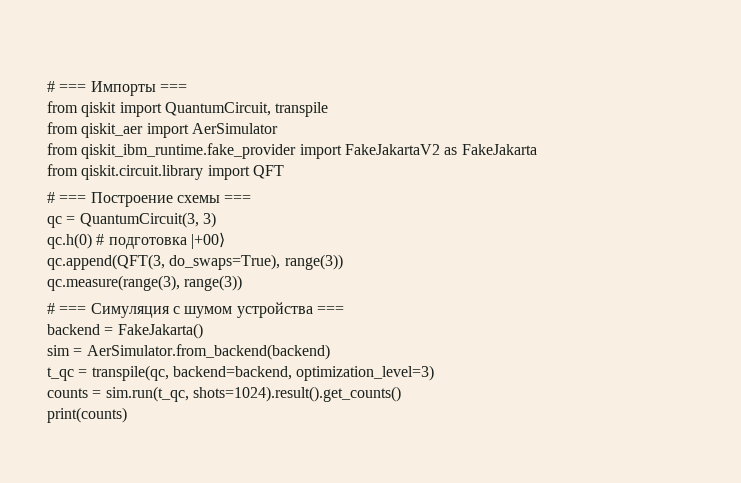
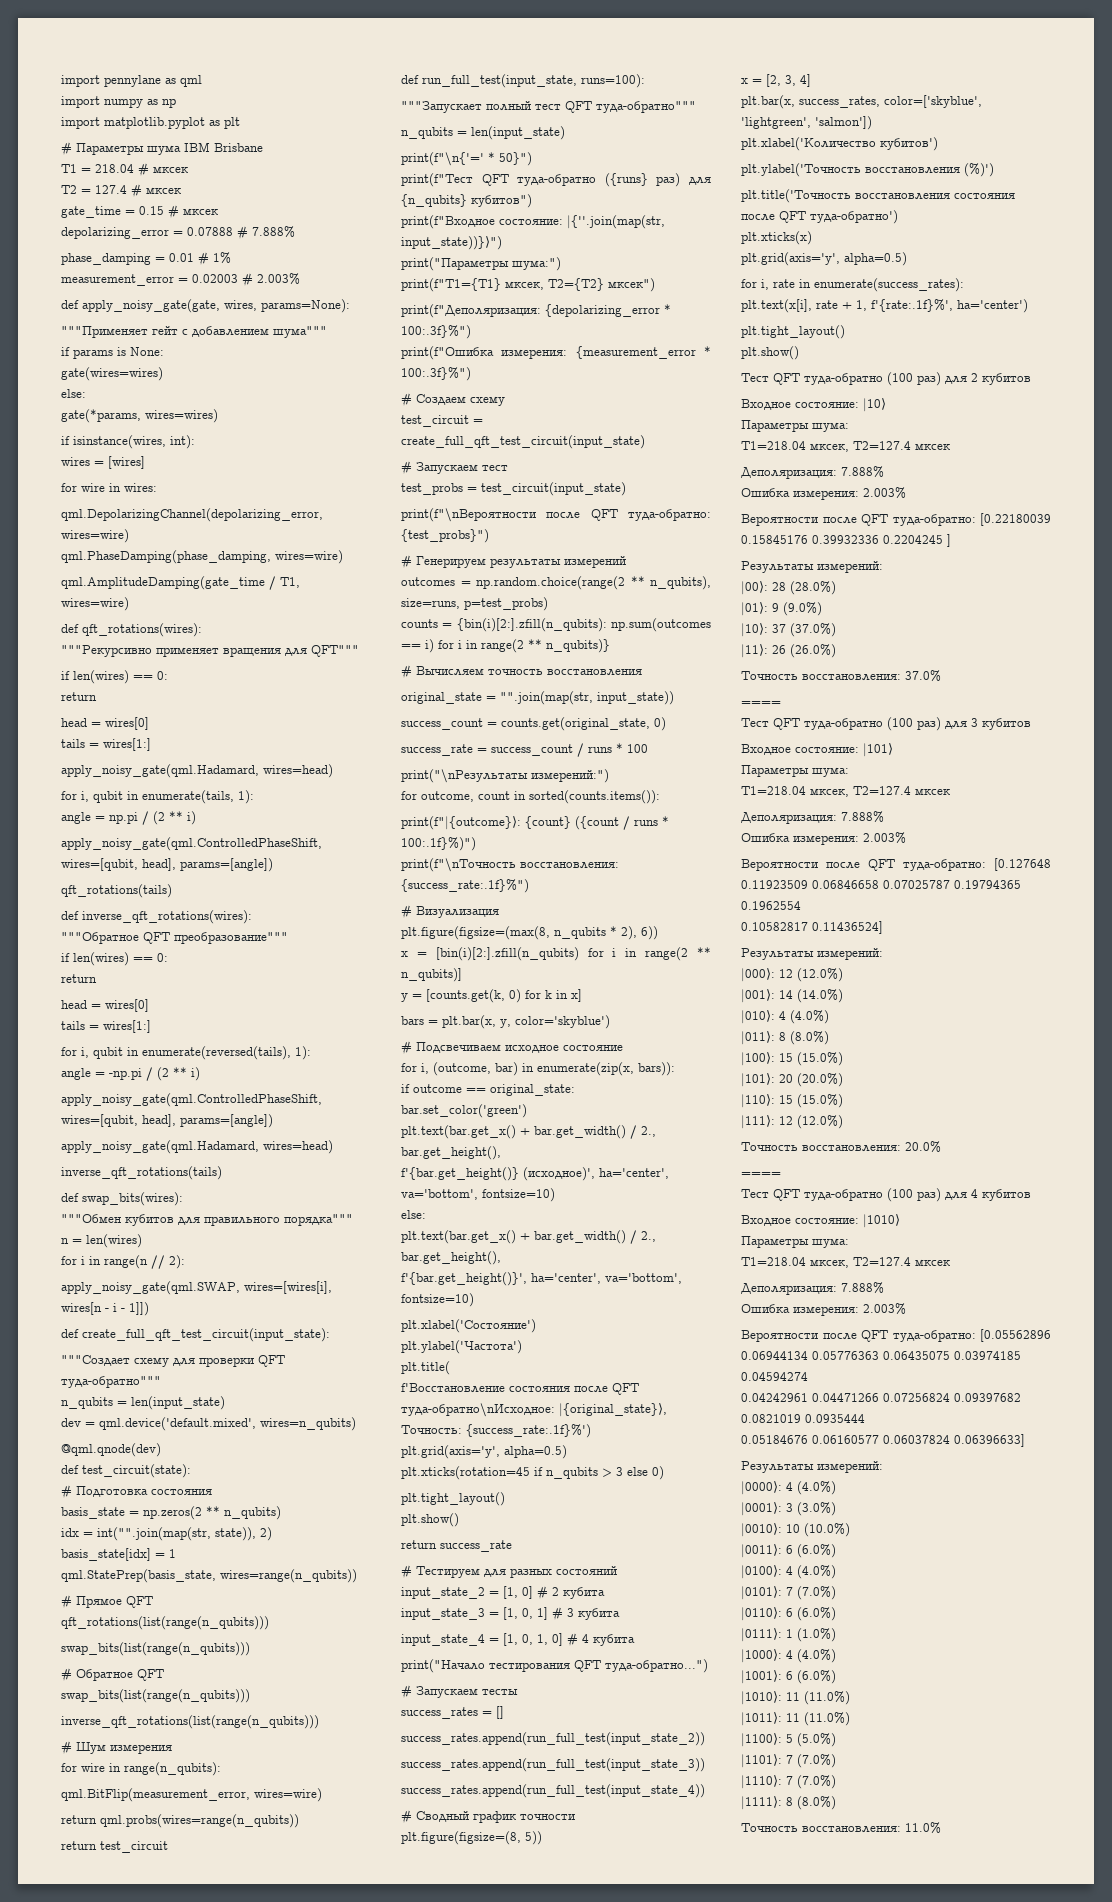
- # === Импорты ===
- from qiskit import QuantumCircuit, transpile
- from qiskit_aer import AerSimulator
- from qiskit_ibm_runtime.fake_provider import FakeJakartaV2 as FakeJakarta
- from qiskit.circuit.library import QFT
- # === Построение схемы ===
- qc = QuantumCircuit(3, 3)
- qc.h(0) # подготовка |+00⟩
- qc.append(QFT(3, do_swaps=True), range(3))
- qc.measure(range(3), range(3))
- # === Симуляция с шумом устройства ===
- backend = FakeJakarta()
- sim = AerSimulator.from_backend(backend)
- t_qc = transpile(qc, backend=backend, optimization_level=3)
- counts = sim.run(t_qc, shots=1024).result().get_counts()
- print(counts)
+ import pennylane as qml
+ import numpy as np
+ import matplotlib.pyplot as plt
+ # Параметры шума IBM Brisbane
+ T1 = 218.04 # мксек
+ T2 = 127.4 # мксек
+ gate_time = 0.15 # мксек
+ depolarizing_error = 0.07888 # 7.888%
+ phase_damping = 0.01 # 1%
+ measurement_error = 0.02003 # 2.003%
+ def apply_noisy_gate(gate, wires, params=None):
+ """Применяет гейт с добавлением шума"""
+ if params is None:
+ gate(wires=wires)
+ else:
+ gate(*params, wires=wires)
+ if isinstance(wires, int):
+ wires = [wires]
+ for wire in wires:
+ qml.DepolarizingChannel(depolarizing_error, wires=wire)
+ qml.PhaseDamping(phase_damping, wires=wire)
+ qml.AmplitudeDamping(gate_time / T1, wires=wire)
+ def qft_rotations(wires):
+ """Рекурсивно применяет вращения для QFT"""
+ if len(wires) == 0:
+ return
+ head = wires[0]
+ tails = wires[1:]
+ apply_noisy_gate(qml.Hadamard, wires=head)
+ for i, qubit in enumerate(tails, 1):
+ angle = np.pi / (2 ** i)
+ apply_noisy_gate(qml.ControlledPhaseShift, wires=[qubit, head], params=[angle])
+ qft_rotations(tails)
+ def inverse_qft_rotations(wires):
+ """Обратное QFT преобразование"""
+ if len(wires) == 0:
+ return
+ head = wires[0]
+ tails = wires[1:]
+ for i, qubit in enumerate(reversed(tails), 1):
+ angle = -np.pi / (2 ** i)
+ apply_noisy_gate(qml.ControlledPhaseShift, wires=[qubit, head], params=[angle])
+ apply_noisy_gate(qml.Hadamard, wires=head)
+ inverse_qft_rotations(tails)
+ def swap_bits(wires):
+ """Обмен кубитов для правильного порядка"""
+ n = len(wires)
+ for i in range(n // 2):
+ apply_noisy_gate(qml.SWAP, wires=[wires[i], wires[n - i - 1]])
+ def create_full_qft_test_circuit(input_state):
+ """Создает схему для проверки QFT туда-обратно"""
+ n_qubits = len(input_state)
+ dev = qml.device('default.mixed', wires=n_qubits)
+ @qml.qnode(dev)
+ def test_circuit(state):
+ # Подготовка состояния
+ basis_state = np.zeros(2 ** n_qubits)
+ idx = int("".join(map(str, state)), 2)
+ basis_state[idx] = 1
+ qml.StatePrep(basis_state, wires=range(n_qubits))
+ # Прямое QFT
+ qft_rotations(list(range(n_qubits)))
+ swap_bits(list(range(n_qubits)))
+ # Обратное QFT
+ swap_bits(list(range(n_qubits)))
+ inverse_qft_rotations(list(range(n_qubits)))
+ # Шум измерения
+ for wire in range(n_qubits):
+ qml.BitFlip(measurement_error, wires=wire)
+ return qml.probs(wires=range(n_qubits))
+ return test_circuit
+ def run_full_test(input_state, runs=100):
+ """Запускает полный тест QFT туда-обратно"""
+ n_qubits = len(input_state)
+ print(f"\n{'=' * 50}")
+ print(f"Тест QFT туда-обратно ({runs} раз) для {n_qubits} кубитов")
+ print(f"Входное состояние: |{''.join(map(str, input_state))}⟩")
+ print("Параметры шума:")
+ print(f"T1={T1} мксек, T2={T2} мксек")
+ print(f"Деполяризация: {depolarizing_error * 100:.3f}%")
+ print(f"Ошибка измерения: {measurement_error * 100:.3f}%")
+ # Создаем схему
+ test_circuit = create_full_qft_test_circuit(input_state)
+ # Запускаем тест
+ test_probs = test_circuit(input_state)
+ print(f"\nВероятности после QFT туда-обратно: {test_probs}")
+ # Генерируем результаты измерений
+ outcomes = np.random.choice(range(2 ** n_qubits), size=runs, p=test_probs)
+ counts = {bin(i)[2:].zfill(n_qubits): np.sum(outcomes == i) for i in range(2 ** n_qubits)}
+ # Вычисляем точность восстановления
+ original_state = "".join(map(str, input_state))
+ success_count = counts.get(original_state, 0)
+ success_rate = success_count / runs * 100
+ print("\nРезультаты измерений:")
+ for outcome, count in sorted(counts.items()):
+ print(f"|{outcome}⟩: {count} ({count / runs * 100:.1f}%)")
+ print(f"\nТочность восстановления: {success_rate:.1f}%")
+ # Визуализация
+ plt.figure(figsize=(max(8, n_qubits * 2), 6))
+ x = [bin(i)[2:].zfill(n_qubits) for i in range(2 ** n_qubits)]
+ y = [counts.get(k, 0) for k in x]
+ bars = plt.bar(x, y, color='skyblue')
+ # Подсвечиваем исходное состояние
+ for i, (outcome, bar) in enumerate(zip(x, bars)):
+ if outcome == original_state:
+ bar.set_color('green')
+ plt.text(bar.get_x() + bar.get_width() / 2., bar.get_height(),
+ f'{bar.get_height()} (исходное)', ha='center', va='bottom', fontsize=10)
+ else:
+ plt.text(bar.get_x() + bar.get_width() / 2., bar.get_height(),
+ f'{bar.get_height()}', ha='center', va='bottom', fontsize=10)
+ plt.xlabel('Состояние')
+ plt.ylabel('Частота')
+ plt.title(
+ f'Восстановление состояния после QFT туда-обратно\nИсходное: |{original_state}⟩, Точность: {success_rate:.1f}%')
+ plt.grid(axis='y', alpha=0.5)
+ plt.xticks(rotation=45 if n_qubits > 3 else 0)
+ plt.tight_layout()
+ plt.show()
+ return success_rate
+ # Тестируем для разных состояний
+ input_state_2 = [1, 0] # 2 кубита
+ input_state_3 = [1, 0, 1] # 3 кубита
+ input_state_4 = [1, 0, 1, 0] # 4 кубита
+ print("Начало тестирования QFT туда-обратно...")
+ # Запускаем тесты
+ success_rates = []
+ success_rates.append(run_full_test(input_state_2))
+ success_rates.append(run_full_test(input_state_3))
+ success_rates.append(run_full_test(input_state_4))
+ # Сводный график точности
+ plt.figure(figsize=(8, 5))
+ x = [2, 3, 4]
+ plt.bar(x, success_rates, color=['skyblue', 'lightgreen', 'salmon'])
+ plt.xlabel('Количество кубитов')
+ plt.ylabel('Точность восстановления (%)')
+ plt.title('Точность восстановления состояния после QFT туда-обратно')
+ plt.xticks(x)
+ plt.grid(axis='y', alpha=0.5)
+ for i, rate in enumerate(success_rates):
+ plt.text(x[i], rate + 1, f'{rate:.1f}%', ha='center')
+ plt.tight_layout()
+ plt.show()
+ Тест QFT туда-обратно (100 раз) для 2 кубитов
+ Входное состояние: |10⟩
+ Параметры шума:
+ T1=218.04 мксек, T2=127.4 мксек
+ Деполяризация: 7.888%
+ Ошибка измерения: 2.003%
+ Вероятности после QFT туда-обратно: [0.22180039 0.15845176 0.39932336 0.2204245 ]
+ Результаты измерений:
+ |00⟩: 28 (28.0%)
+ |01⟩: 9 (9.0%)
+ |10⟩: 37 (37.0%)
+ |11⟩: 26 (26.0%)
+ Точность восстановления: 37.0%
+ ====
+ Тест QFT туда-обратно (100 раз) для 3 кубитов
+ Входное состояние: |101⟩
+ Параметры шума:
+ T1=218.04 мксек, T2=127.4 мксек
+ Деполяризация: 7.888%
+ Ошибка измерения: 2.003%
+ Вероятности после QFT туда-обратно: [0.127648 0.11923509 0.06846658 0.07025787 0.19794365 0.1962554
+ 0.10582817 0.11436524]
+ Результаты измерений:
+ |000⟩: 12 (12.0%)
+ |001⟩: 14 (14.0%)
+ |010⟩: 4 (4.0%)
+ |011⟩: 8 (8.0%)
+ |100⟩: 15 (15.0%)
+ |101⟩: 20 (20.0%)
+ |110⟩: 15 (15.0%)
+ |111⟩: 12 (12.0%)
+ Точность восстановления: 20.0%
+ ====
+ Тест QFT туда-обратно (100 раз) для 4 кубитов
+ Входное состояние: |1010⟩
+ Параметры шума:
+ T1=218.04 мксек, T2=127.4 мксек
+ Деполяризация: 7.888%
+ Ошибка измерения: 2.003%
+ Вероятности после QFT туда-обратно: [0.05562896 0.06944134 0.05776363 0.06435075 0.03974185 0.04594274
+ 0.04242961 0.04471266 0.07256824 0.09397682 0.0821019 0.0935444
+ 0.05184676 0.06160577 0.06037824 0.06396633]
+ Результаты измерений:
+ |0000⟩: 4 (4.0%)
+ |0001⟩: 3 (3.0%)
+ |0010⟩: 10 (10.0%)
+ |0011⟩: 6 (6.0%)
+ |0100⟩: 4 (4.0%)
+ |0101⟩: 7 (7.0%)
+ |0110⟩: 6 (6.0%)
+ |0111⟩: 1 (1.0%)
+ |1000⟩: 4 (4.0%)
+ |1001⟩: 6 (6.0%)
+ |1010⟩: 11 (11.0%)
+ |1011⟩: 11 (11.0%)
+ |1100⟩: 5 (5.0%)
+ |1101⟩: 7 (7.0%)
+ |1110⟩: 7 (7.0%)
+ |1111⟩: 8 (8.0%)
+ Точность восстановления: 11.0%

